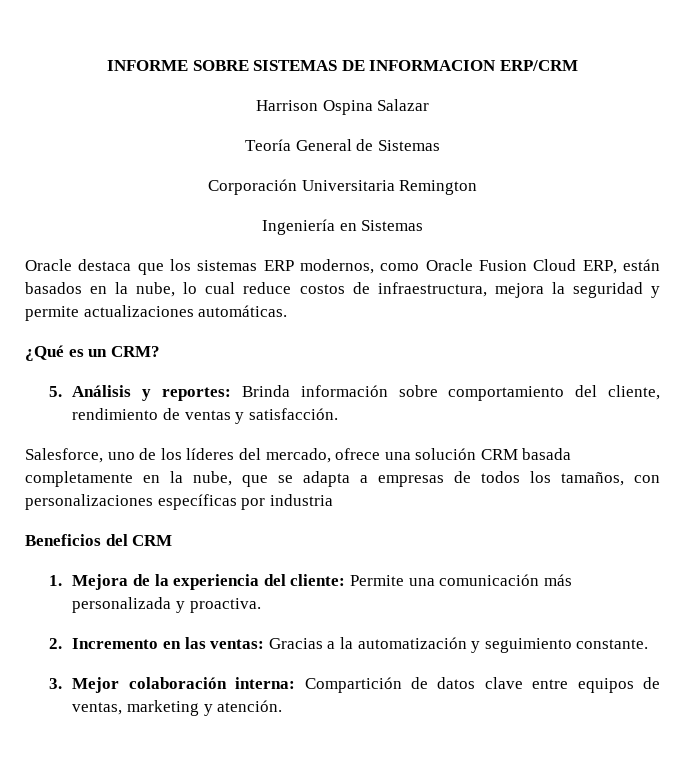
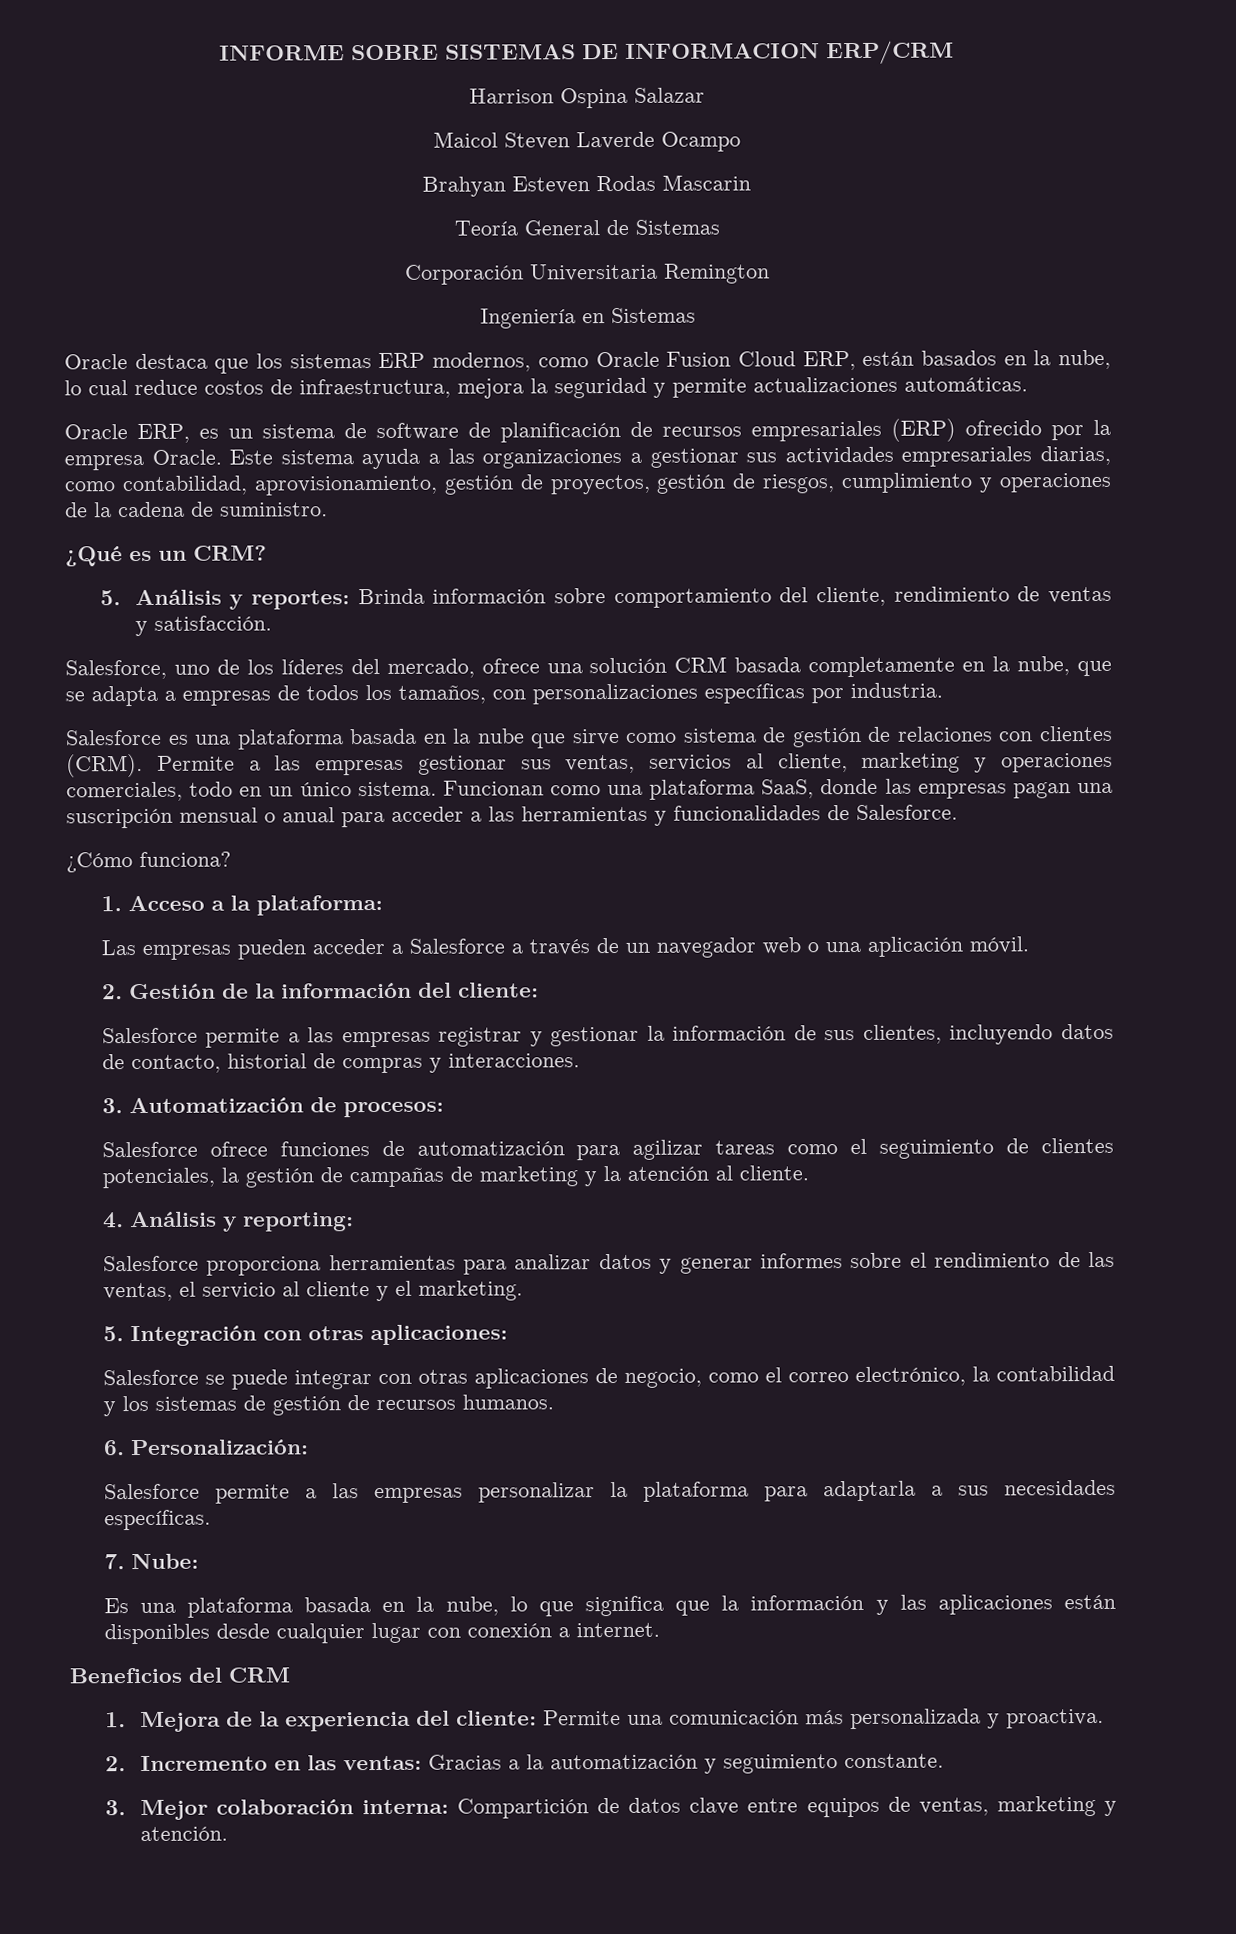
+ Maicol Steven Laverde Ocampo
+ Brahyan Esteven Rodas Mascarin
+ Oracle ERP, es un sistema de software de planificación de recursos empresariales (ERP) ofrecido por la empresa Oracle. Este sistema ayuda a las organizaciones a gestionar sus actividades empresariales diarias, como contabilidad, aprovisionamiento, gestión de proyectos, gestión de riesgos, cumplimiento y operaciones de la cadena de suministro.
- Salesforce, uno de los líderes del mercado, ofrece una solución CRM basada completamente en la nube, que se adapta a empresas de todos los tamaños, con personalizaciones específicas por industria
+ Salesforce, uno de los líderes del mercado, ofrece una solución CRM basada completamente en la nube, que se adapta a empresas de todos los tamaños, con personalizaciones específicas por industria.
+ Salesforce es una plataforma basada en la nube que sirve como sistema de gestión de relaciones con clientes (CRM). Permite a las empresas gestionar sus ventas, servicios al cliente, marketing y operaciones comerciales, todo en un único sistema. Funcionan como una plataforma SaaS, donde las empresas pagan una suscripción mensual o anual para acceder a las herramientas y funcionalidades de Salesforce.
+ ¿Cómo funciona?
+ 1. Acceso a la plataforma:
+ Las empresas pueden acceder a Salesforce a través de un navegador web o una aplicación móvil.
+ 2. Gestión de la información del cliente:
+ Salesforce permite a las empresas registrar y gestionar la información de sus clientes, incluyendo datos de contacto, historial de compras y interacciones.
+ 3. Automatización de procesos:
+ Salesforce ofrece funciones de automatización para agilizar tareas como el seguimiento de clientes potenciales, la gestión de campañas de marketing y la atención al cliente.
+ 4. Análisis y reporting:
+ Salesforce proporciona herramientas para analizar datos y generar informes sobre el rendimiento de las ventas, el servicio al cliente y el marketing.
+ 5. Integración con otras aplicaciones:
+ Salesforce se puede integrar con otras aplicaciones de negocio, como el correo electrónico, la contabilidad y los sistemas de gestión de recursos humanos.
+ 6. Personalización:
+ Salesforce permite a las empresas personalizar la plataforma para adaptarla a sus necesidades específicas.
+ 7. Nube:
+ Es una plataforma basada en la nube, lo que significa que la información y las aplicaciones están disponibles desde cualquier lugar con conexión a internet.

